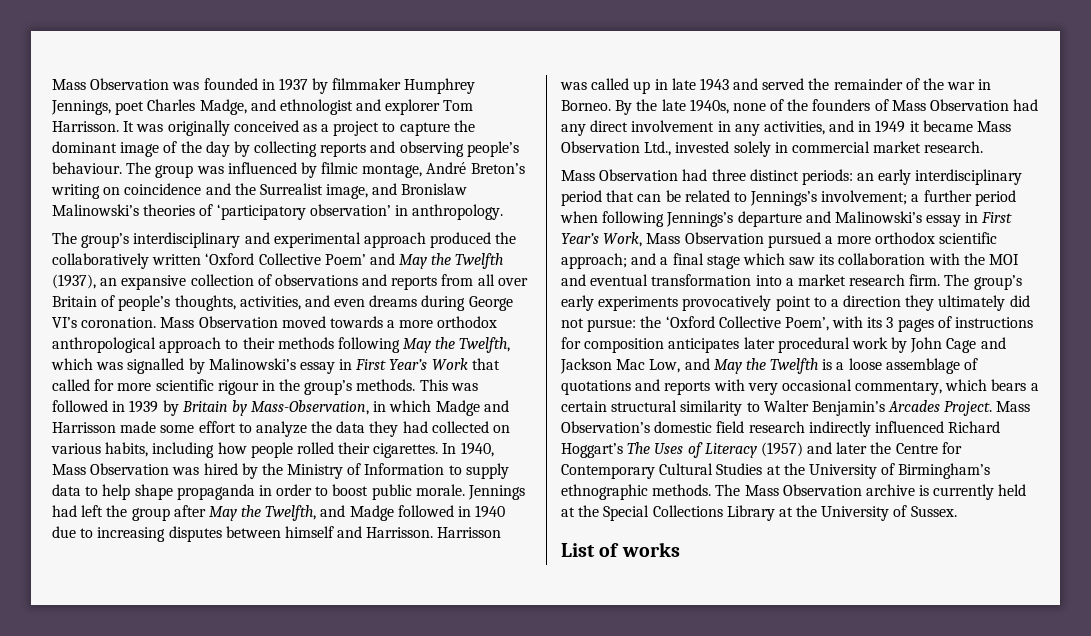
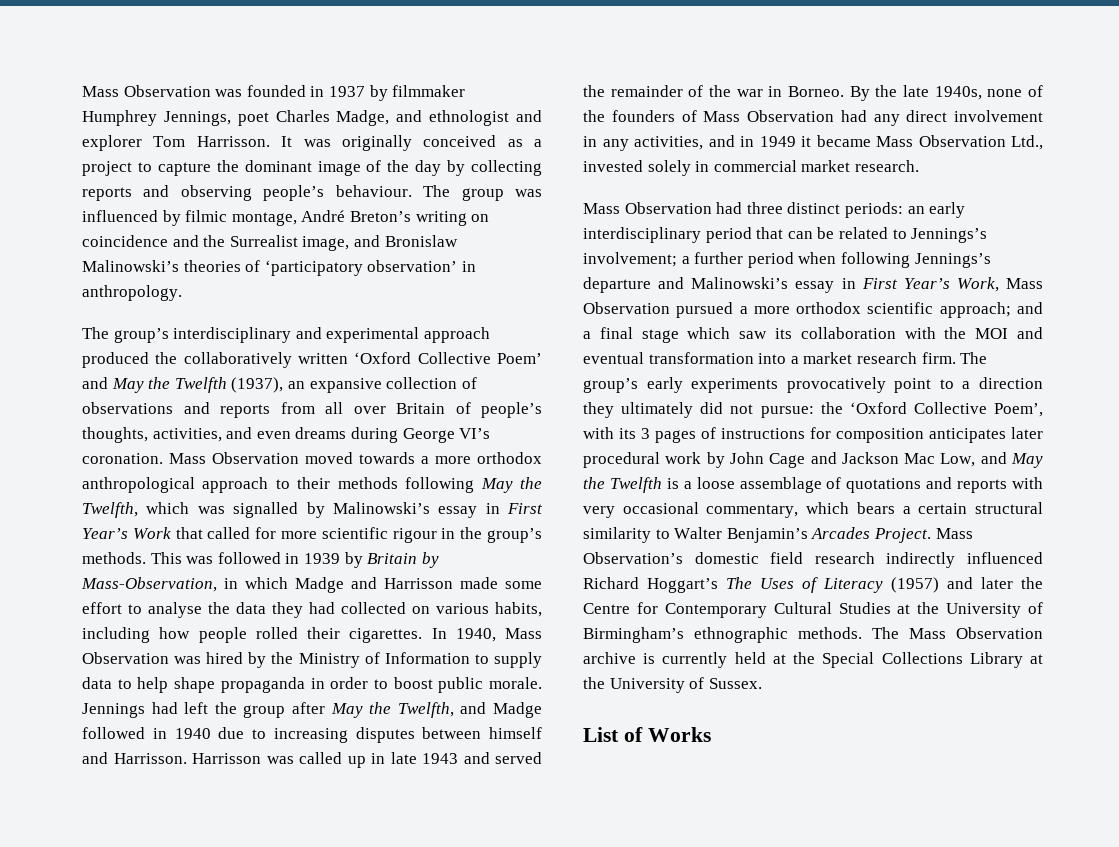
- This was followed in 1939 by Britain by Mass-Observation, in which Madge and Harrisson made some effort to analyze the data they had collected on various habits, including how people rolled their cigarettes.
+ This was followed in 1939 by Britain by Mass-Observation, in which Madge and Harrisson made some effort to analyse the data they had collected on various habits, including how people rolled their cigarettes.
- List of works
+ List of Works

